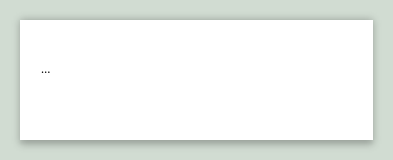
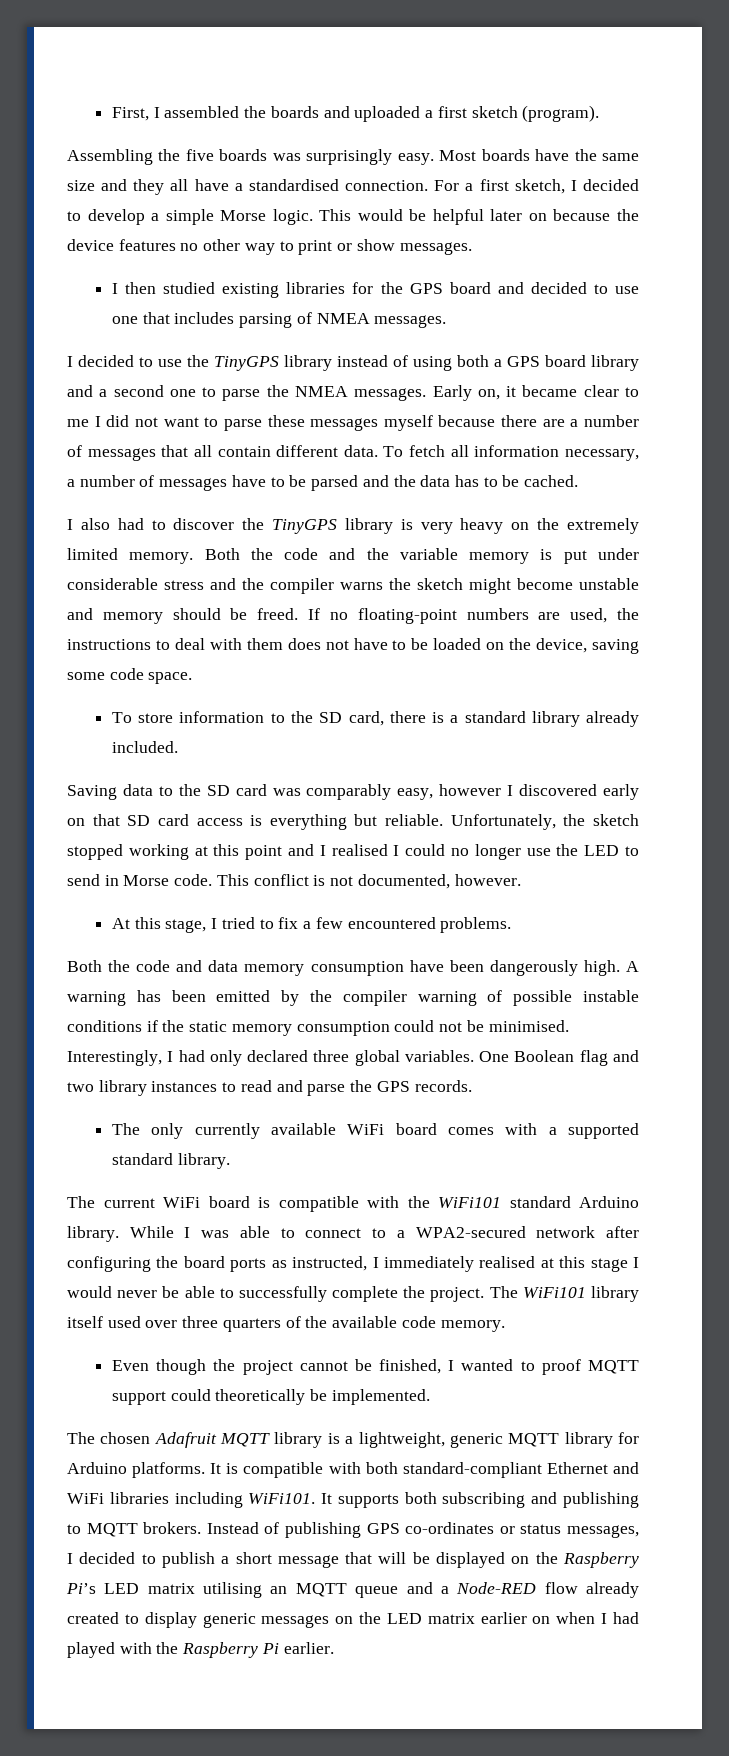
- …
+ First, I assembled the boards and uploaded a first sketch (program).
+ Assembling the five boards was surprisingly easy. Most boards have the same size and they all have a standardised connection. For a first sketch, I decided to develop a simple Morse logic. This would be helpful later on because the device features no other way to print or show messages.
+ I then studied existing libraries for the GPS board and decided to use one that includes parsing of NMEA messages.
+ I decided to use the TinyGPS library instead of using both a GPS board library and a second one to parse the NMEA messages. Early on, it became clear to me I did not want to parse these messages myself because there are a number of messages that all contain different data. To fetch all information necessary, a number of messages have to be parsed and the data has to be cached.
+ I also had to discover the TinyGPS library is very heavy on the extremely limited memory. Both the code and the variable memory is put under considerable stress and the compiler warns the sketch might become unstable and memory should be freed. If no floating-point numbers are used, the instructions to deal with them does not have to be loaded on the device, saving some code space.
+ To store information to the SD card, there is a standard library already included.
+ Saving data to the SD card was comparably easy, however I discovered early on that SD card access is everything but reliable. Unfortunately, the sketch stopped working at this point and I realised I could no longer use the LED to send in Morse code. This conflict is not documented, however.
+ At this stage, I tried to fix a few encountered problems.
+ Both the code and data memory consumption have been dangerously high. A warning has been emitted by the compiler warning of possible instable conditions if the static memory consumption could not be minimised. Interestingly, I had only declared three global variables. One Boolean flag and two library instances to read and parse the GPS records.
+ The only currently available WiFi board comes with a supported standard library.
+ The current WiFi board is compatible with the WiFi101 standard Arduino library. While I was able to connect to a WPA2-secured network after configuring the board ports as instructed, I immediately realised at this stage I would never be able to successfully complete the project. The WiFi101 library itself used over three quarters of the available code memory.
+ Even though the project cannot be finished, I wanted to proof MQTT support could theoretically be implemented.
+ The chosen Adafruit MQTT library is a lightweight, generic MQTT library for Arduino platforms. It is compatible with both standard-compliant Ethernet and WiFi libraries including WiFi101. It supports both subscribing and publishing to MQTT brokers. Instead of publishing GPS co-ordinates or status messages, I decided to publish a short message that will be displayed on the Raspberry Pi’s LED matrix utilising an MQTT queue and a Node-RED flow already created to display generic messages on the LED matrix earlier on when I had played with the Raspberry Pi earlier.

